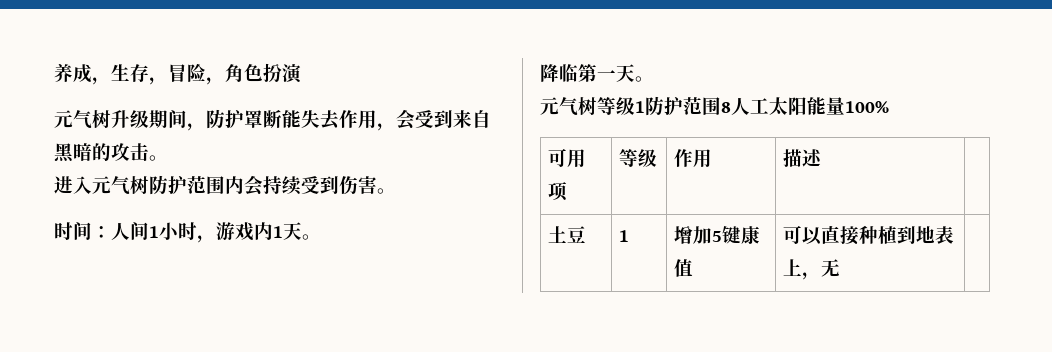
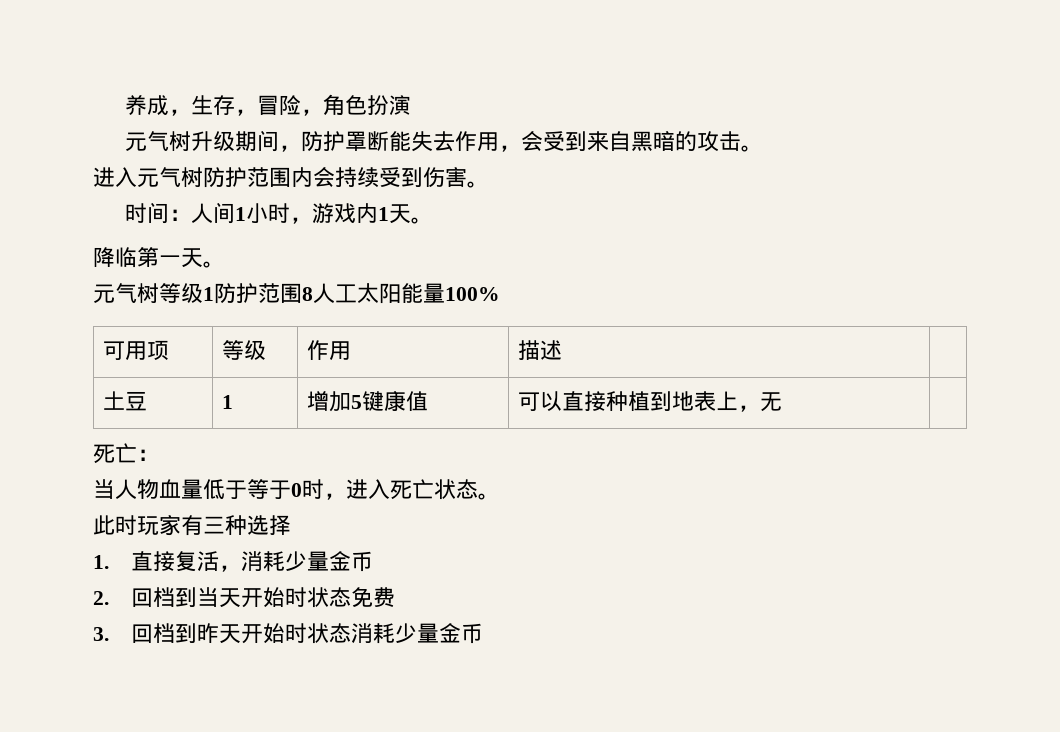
+ 死亡：
+ 当人物血量低于等于0时，进入死亡状态。
+ 此时玩家有三种选择
+ 1.直接复活，消耗少量金币
+ 2.回档到当天开始时状态免费
+ 3.回档到昨天开始时状态消耗少量金币

